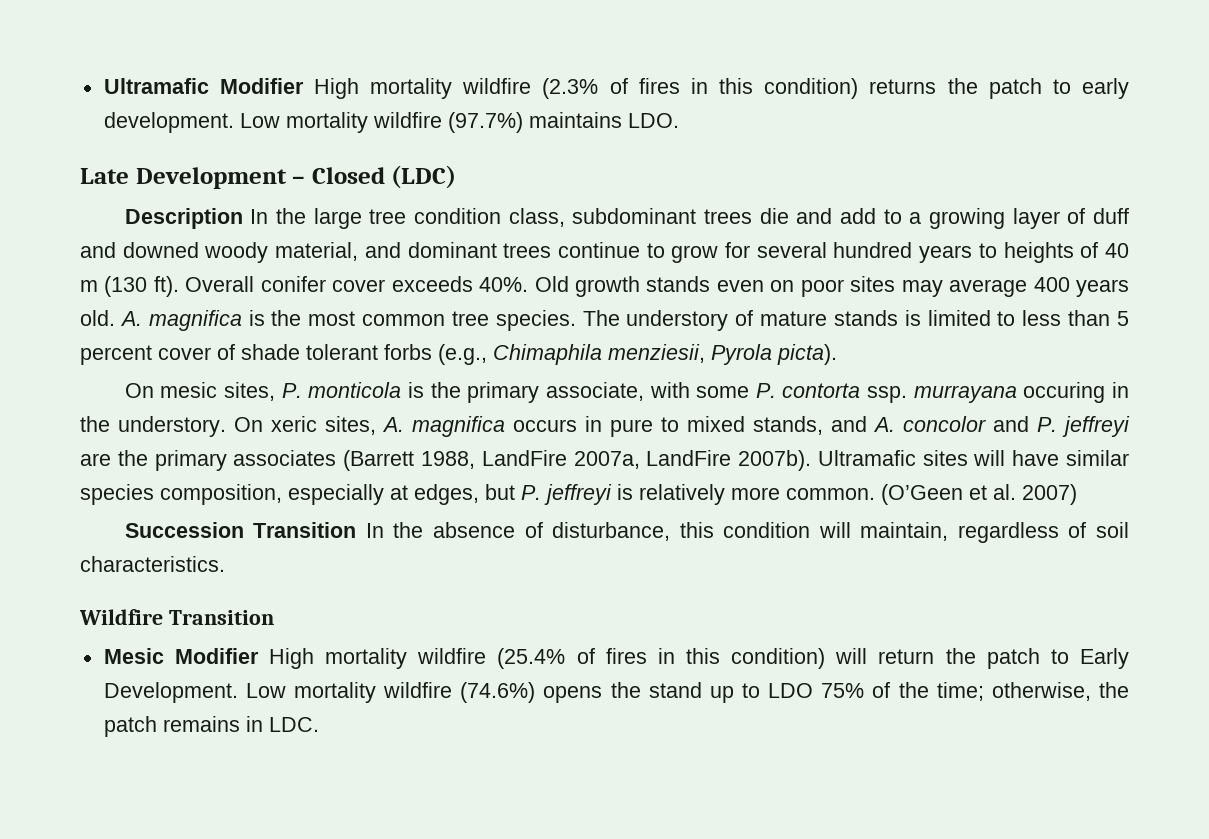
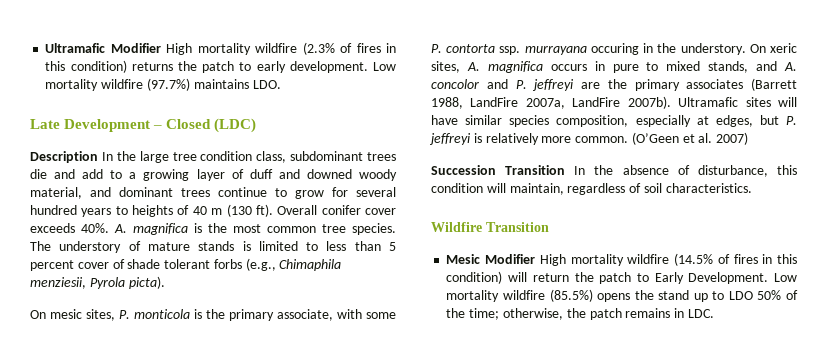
- Old growth stands even on poor sites may average 400 years old.
- Mesic Modifier High mortality wildfire (25.4% of fires in this condition) will return the patch to Early Development.
+ Mesic Modifier High mortality wildfire (14.5% of fires in this condition) will return the patch to Early Development.
- Low mortality wildfire (74.6%) opens the stand up to LDO 75% of the time; otherwise, the patch remains in LDC.
+ Low mortality wildfire (85.5%) opens the stand up to LDO 50% of the time; otherwise, the patch remains in LDC.

